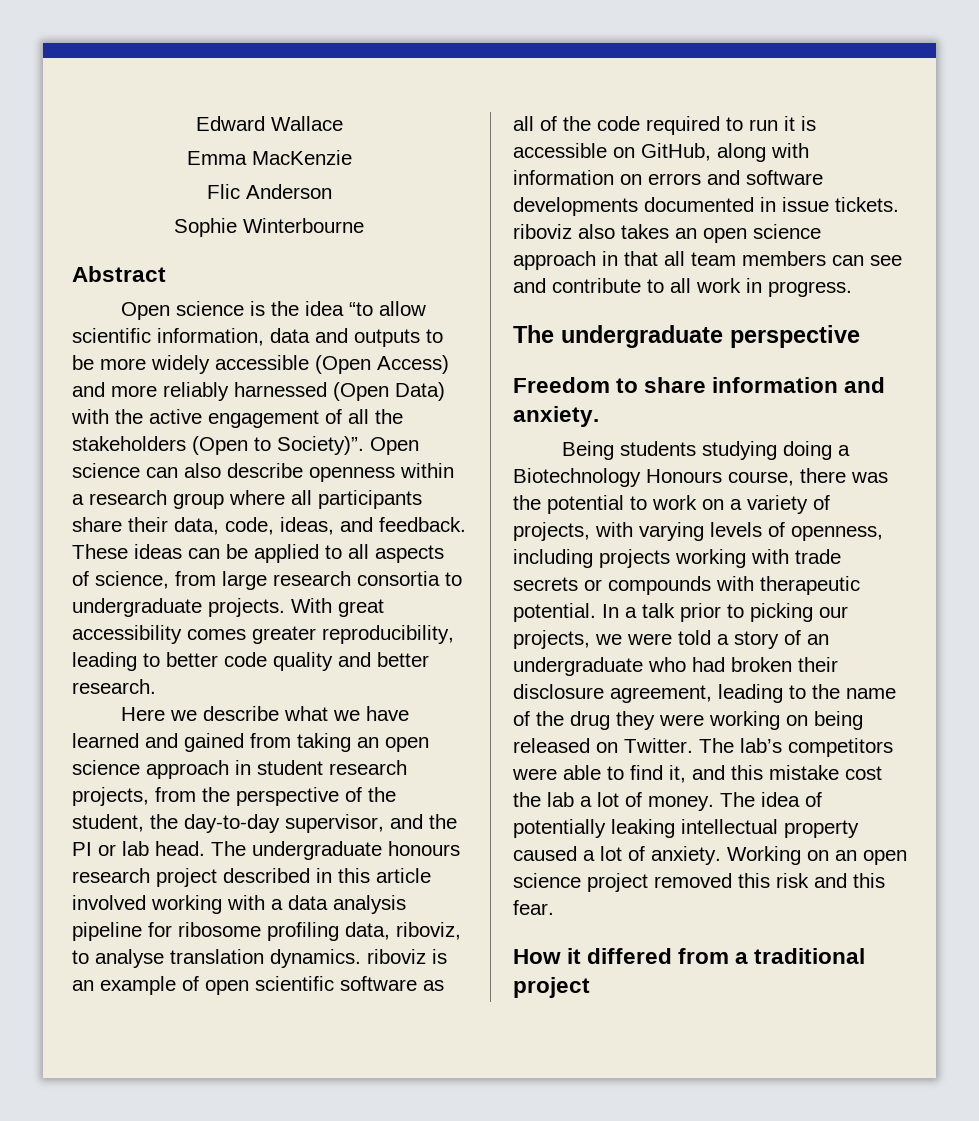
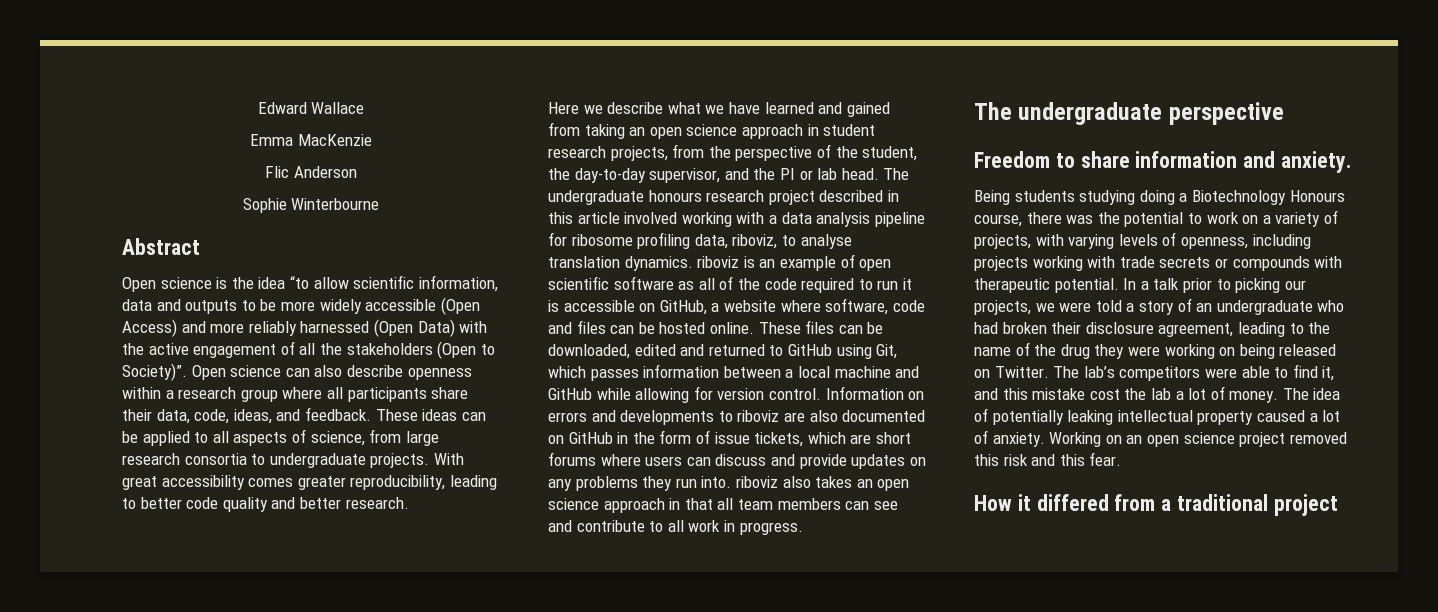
- The undergraduate honours research project described in this article involved working with a data analysis pipeline for ribosome profiling data, riboviz, to analyse translation dynamics. riboviz is an example of open scientific software as all of the code required to run it is accessible on GitHub, along with information on errors and software developments documented in issue tickets. riboviz also takes an open science approach in that all team members can see and contribute to all work in progress.
+ The undergraduate honours research project described in this article involved working with a data analysis pipeline for ribosome profiling data, riboviz, to analyse translation dynamics. riboviz is an example of open scientific software as all of the code required to run it is accessible on GitHub, a website where software, code and files can be hosted online. These files can be downloaded, edited and returned to GitHub using Git, which passes information between a local machine and GitHub while allowing for version control. Information on errors and developments to riboviz are also documented on GitHub in the form of issue tickets, which are short forums where users can discuss and provide updates on any problems they run into. riboviz also takes an open science approach in that all team members can see and contribute to all work in progress.

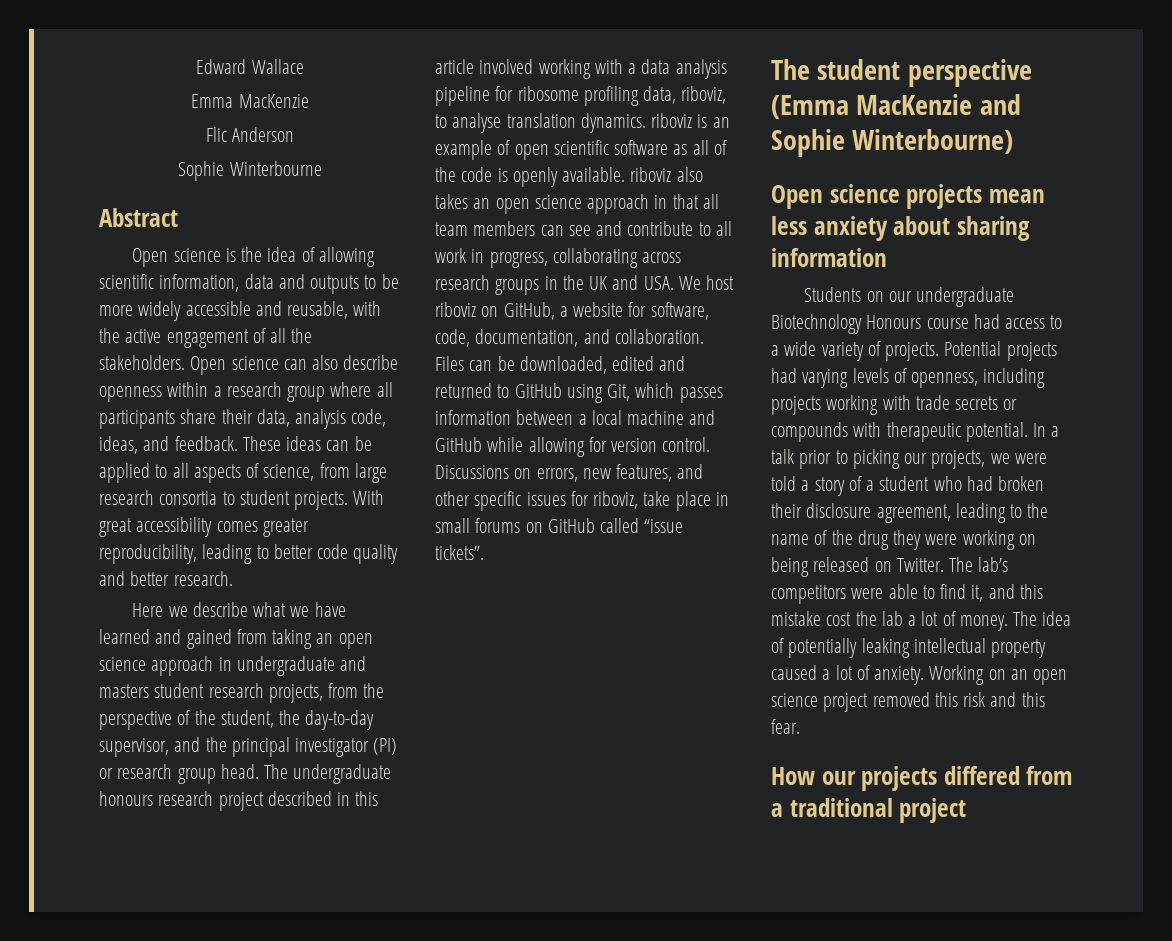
- Open science is the idea “to allow scientific information, data and outputs to be more widely accessible (Open Access) and more reliably harnessed (Open Data) with the active engagement of all the stakeholders (Open to Society)”.
+ Open science is the idea of allowing scientific information, data and outputs to be more widely accessible and reusable, with the active engagement of all the stakeholders.
- Open science can also describe openness within a research group where all participants share their data, code, ideas, and feedback.
+ Open science can also describe openness within a research group where all participants share their data, analysis code, ideas, and feedback.
- These ideas can be applied to all aspects of science, from large research consortia to undergraduate projects.
+ These ideas can be applied to all aspects of science, from large research consortia to student projects.
- Here we describe what we have learned and gained from taking an open science approach in student research projects, from the perspective of the student, the day-to-day supervisor, and the PI or lab head.
+ Here we describe what we have learned and gained from taking an open science approach in undergraduate and masters student research projects, from the perspective of the student, the day-to-day supervisor, and the principal investigator (PI) or research group head.
- The undergraduate honours research project described in this article involved working with a data analysis pipeline for ribosome profiling data, riboviz, to analyse translation dynamics. riboviz is an example of open scientific software as all of the code required to run it is accessible on GitHub, a website where software, code and files can be hosted online. These files can be downloaded, edited and returned to GitHub using Git, which passes information between a local machine and GitHub while allowing for version control.
+ The undergraduate honours research project described in this article involved working with a data analysis pipeline for ribosome profiling data, riboviz, to analyse translation dynamics. riboviz is an example of open scientific software as all of the code is openly available. riboviz also takes an open science approach in that all team members can see and contribute to all work in progress, collaborating across research groups in the UK and USA. We host riboviz on GitHub, a website for software, code, documentation, and collaboration. Files can be downloaded, edited and returned to GitHub using Git, which passes information between a local machine and GitHub while allowing for version control.
- Information on errors and developments to riboviz are also documented on GitHub in the form of issue tickets, which are short forums where users can discuss and provide updates on any problems they run into. riboviz also takes an open science approach in that all team members can see and contribute to all work in progress.
- The undergraduate perspective
- Freedom to share information and anxiety.
- Being students studying doing a Biotechnology Honours course, there was the potential to work on a variety of projects, with varying levels of openness, including projects working with trade secrets or compounds with therapeutic potential.
+ Discussions on errors, new features, and other specific issues for riboviz, take place in small forums on GitHub called “issue tickets”.
+ The student perspective (Emma MacKenzie and Sophie Winterbourne)
+ Open science projects mean less anxiety about sharing information
+ Students on our undergraduate Biotechnology Honours course had access to a wide variety of projects. Potential projects had varying levels of openness, including projects working with trade secrets or compounds with therapeutic potential.
- In a talk prior to picking our projects, we were told a story of an undergraduate who had broken their disclosure agreement, leading to the name of the drug they were working on being released on Twitter.
+ In a talk prior to picking our projects, we were told a story of a student who had broken their disclosure agreement, leading to the name of the drug they were working on being released on Twitter.
- How it differed from a traditional project
+ How our projects differed from a traditional project

